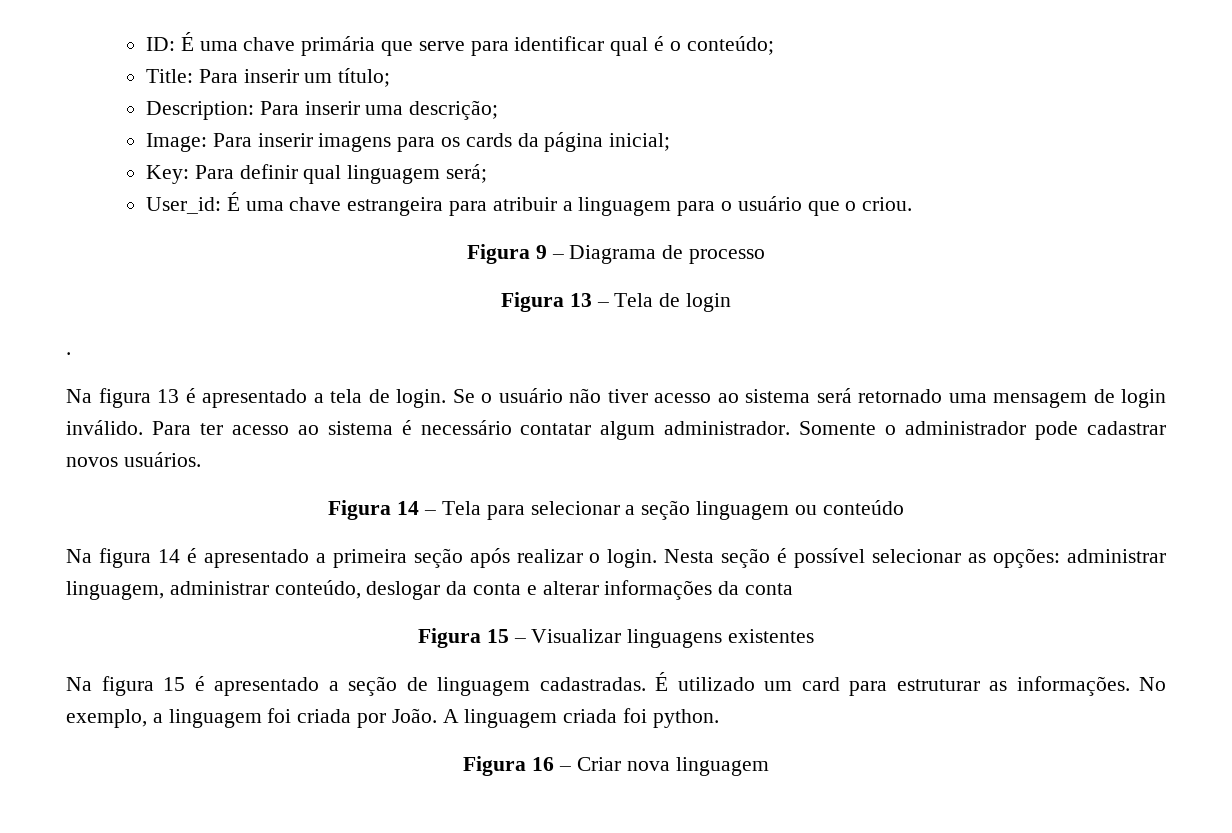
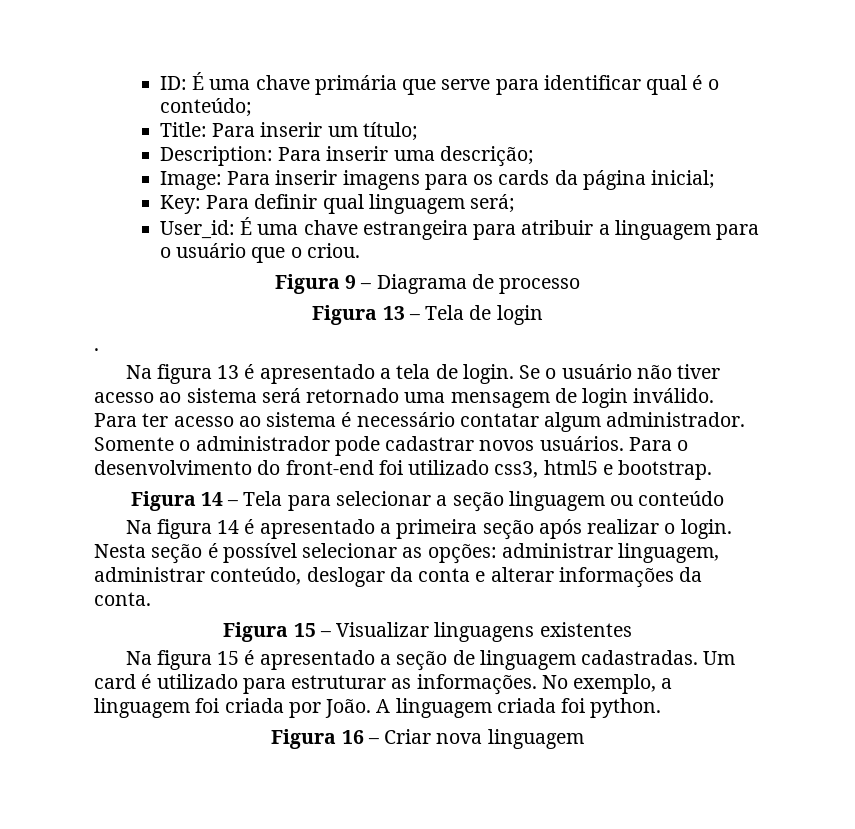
+ Para o desenvolvimento do front-end foi utilizado css3, html5 e bootstrap.
- Nesta seção é possível selecionar as opções: administrar linguagem, administrar conteúdo, deslogar da conta e alterar informações da conta
+ Nesta seção é possível selecionar as opções: administrar linguagem, administrar conteúdo, deslogar da conta e alterar informações da conta.
- É utilizado um card para estruturar as informações.
+ Um card é utilizado para estruturar as informações.

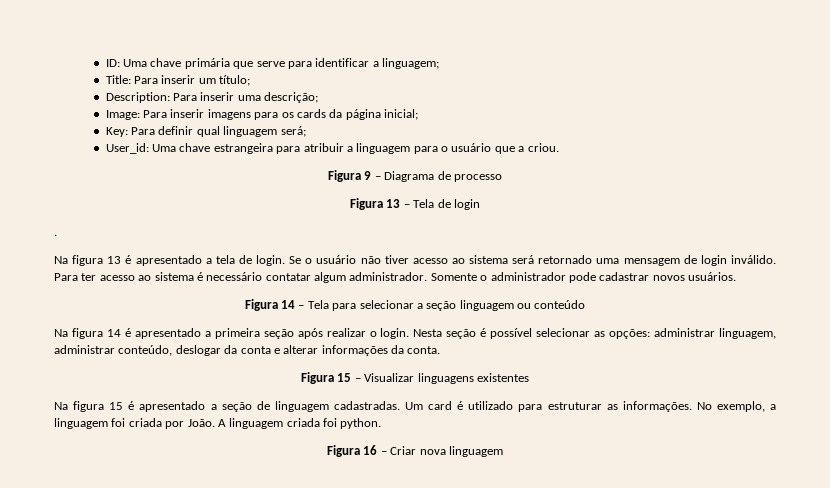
- ID: É uma chave primária que serve para identificar qual é o conteúdo;
+ ID: Uma chave primária que serve para identificar a linguagem;
- User_id: É uma chave estrangeira para atribuir a linguagem para o usuário que o criou.
+ User_id: Uma chave estrangeira para atribuir a linguagem para o usuário que a criou.
- Para o desenvolvimento do front-end foi utilizado css3, html5 e bootstrap.

